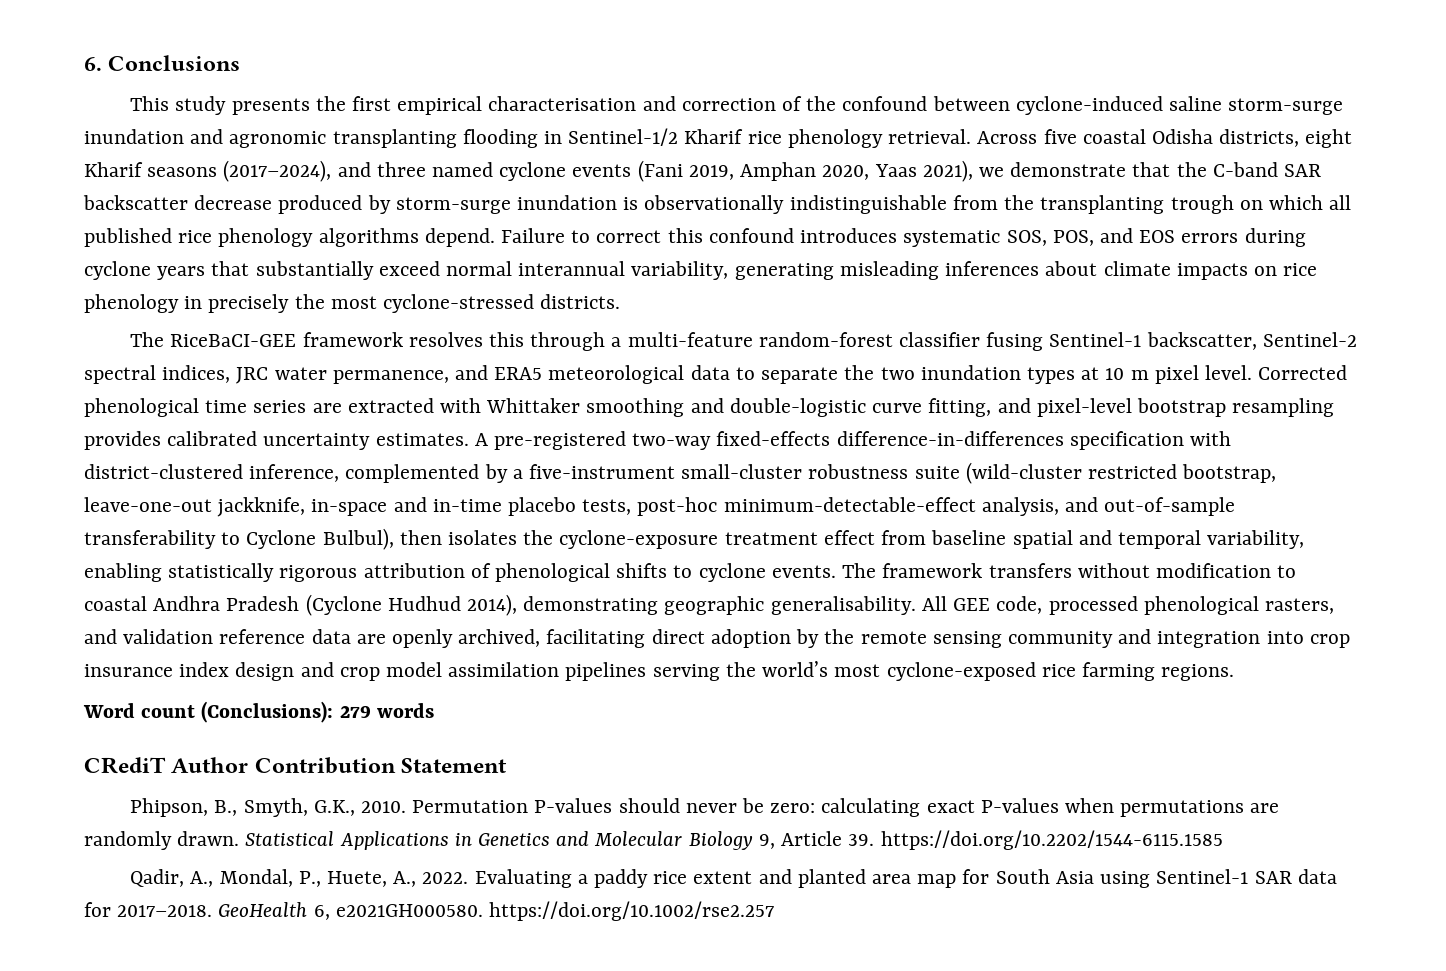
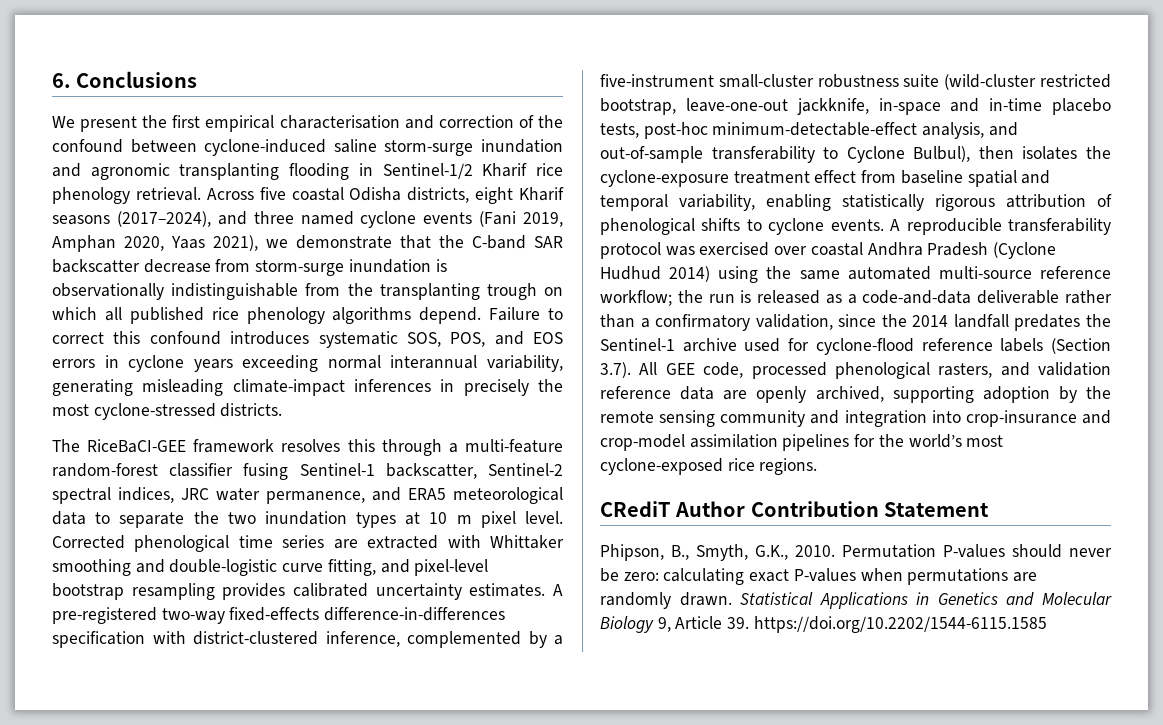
- This study presents the first empirical characterisation and correction of the confound between cyclone-induced saline storm-surge inundation and agronomic transplanting flooding in Sentinel-1/2 Kharif rice phenology retrieval.
+ We present the first empirical characterisation and correction of the confound between cyclone-induced saline storm-surge inundation and agronomic transplanting flooding in Sentinel-1/2 Kharif rice phenology retrieval.
- Across five coastal Odisha districts, eight Kharif seasons (2017–2024), and three named cyclone events (Fani 2019, Amphan 2020, Yaas 2021), we demonstrate that the C-band SAR backscatter decrease produced by storm-surge inundation is observationally indistinguishable from the transplanting trough on which all published rice phenology algorithms depend.
+ Across five coastal Odisha districts, eight Kharif seasons (2017–2024), and three named cyclone events (Fani 2019, Amphan 2020, Yaas 2021), we demonstrate that the C-band SAR backscatter decrease from storm-surge inundation is observationally indistinguishable from the transplanting trough on which all published rice phenology algorithms depend.
- Failure to correct this confound introduces systematic SOS, POS, and EOS errors during cyclone years that substantially exceed normal interannual variability, generating misleading inferences about climate impacts on rice phenology in precisely the most cyclone-stressed districts.
+ Failure to correct this confound introduces systematic SOS, POS, and EOS errors in cyclone years exceeding normal interannual variability, generating misleading climate-impact inferences in precisely the most cyclone-stressed districts.
- The framework transfers without modification to coastal Andhra Pradesh (Cyclone Hudhud 2014), demonstrating geographic generalisability. All GEE code, processed phenological rasters, and validation reference data are openly archived, facilitating direct adoption by the remote sensing community and integration into crop insurance index design and crop model assimilation pipelines serving the world’s most cyclone-exposed rice farming regions.
+ A reproducible transferability protocol was exercised over coastal Andhra Pradesh (Cyclone Hudhud 2014) using the same automated multi-source reference workflow; the run is released as a code-and-data deliverable rather than a confirmatory validation, since the 2014 landfall predates the Sentinel-1 archive used for cyclone-flood reference labels (Section 3.7). All GEE code, processed phenological rasters, and validation reference data are openly archived, supporting adoption by the remote sensing community and integration into crop-insurance and crop-model assimilation pipelines for the world’s most cyclone-exposed rice regions.
- Word count (Conclusions): 279 words
- Qadir, A., Mondal, P., Huete, A., 2022. Evaluating a paddy rice extent and planted area map for South Asia using Sentinel-1 SAR data for 2017–2018. GeoHealth 6, e2021GH000580. https://doi.org/10.1002/rse2.257

